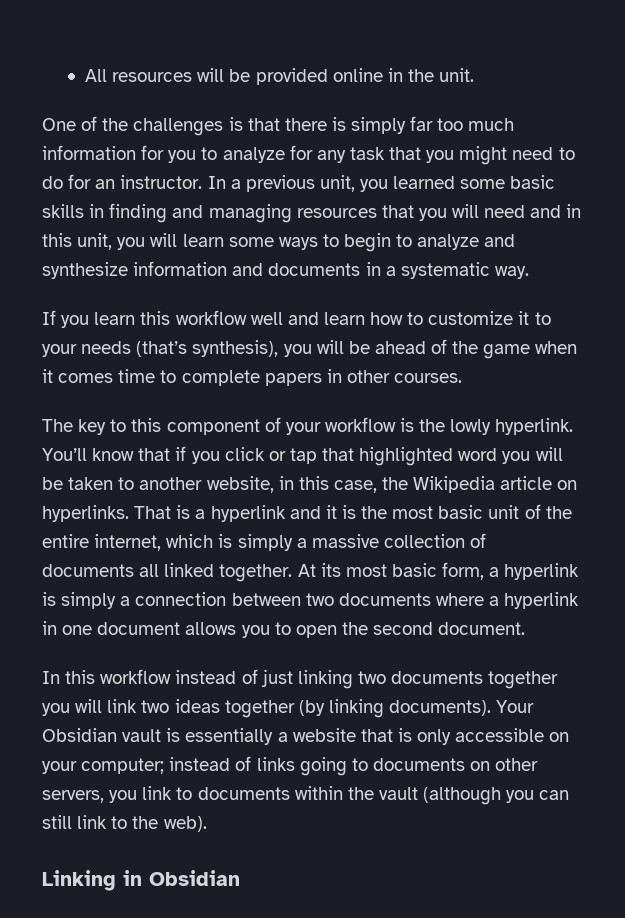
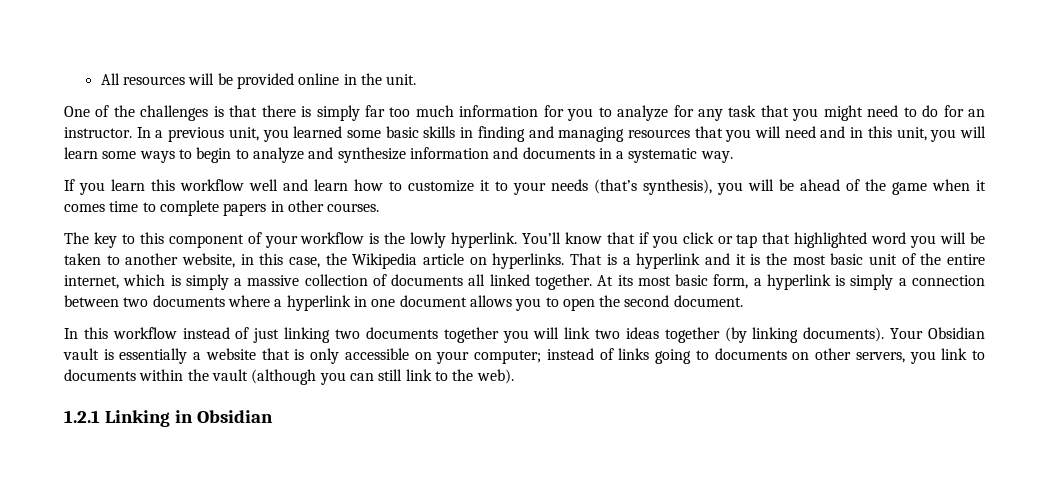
- Linking in Obsidian
+ 1.2.1 Linking in Obsidian

